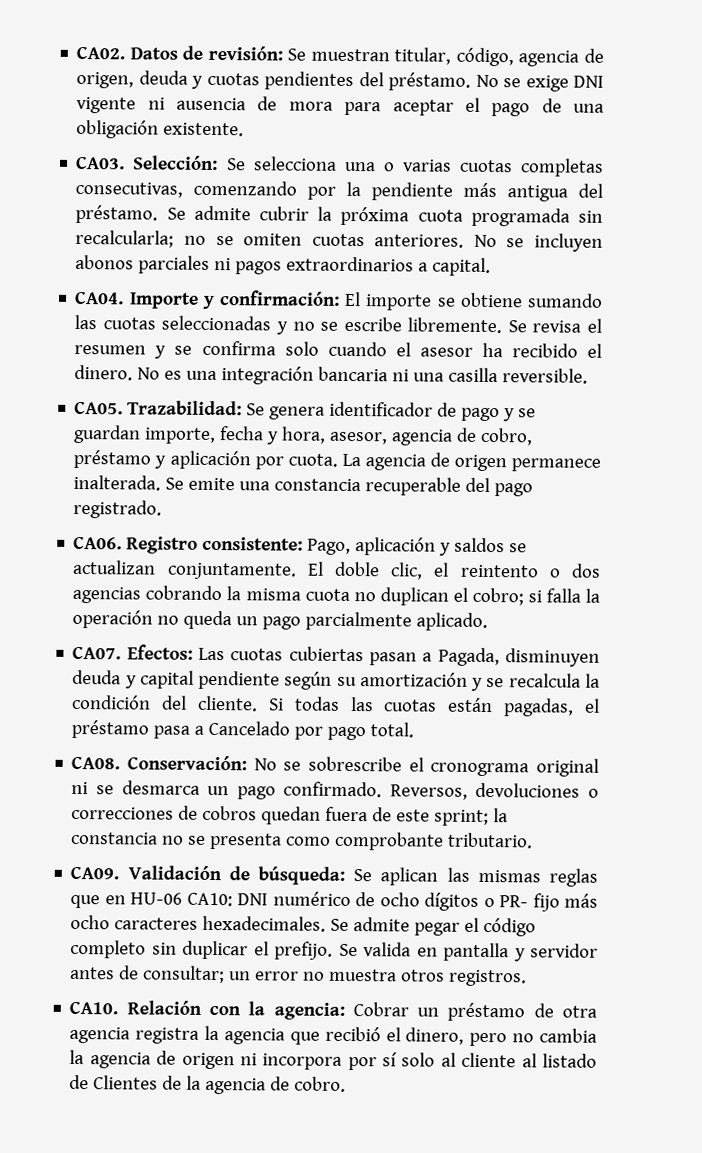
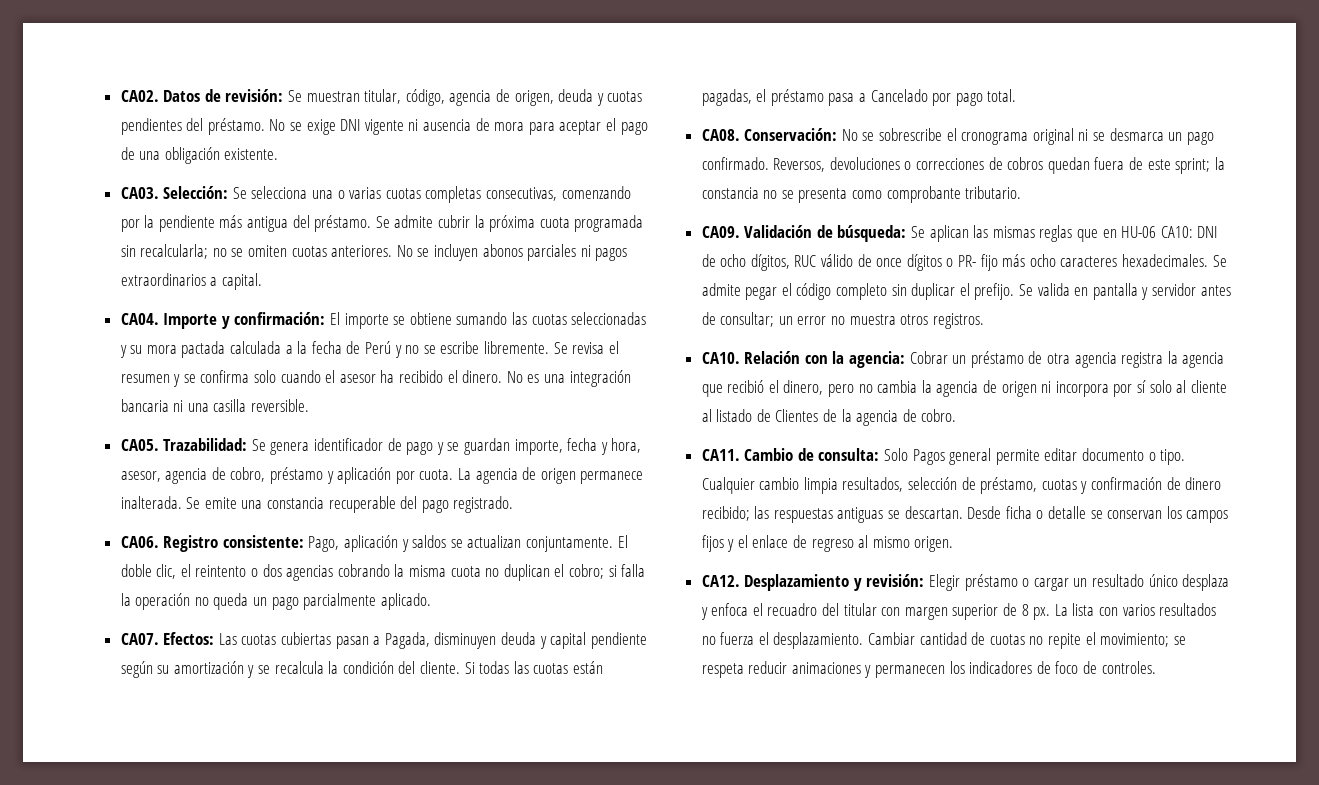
- Importe y confirmación: El importe se obtiene sumando las cuotas seleccionadas y no se escribe libremente.
+ Importe y confirmación: El importe se obtiene sumando las cuotas seleccionadas y su mora pactada calculada a la fecha de Perú y no se escribe libremente.
- Validación de búsqueda: Se aplican las mismas reglas que en HU-06 CA10: DNI numérico de ocho dígitos o PR- fijo más ocho caracteres hexadecimales.
+ Validación de búsqueda: Se aplican las mismas reglas que en HU-06 CA10: DNI de ocho dígitos, RUC válido de once dígitos o PR- fijo más ocho caracteres hexadecimales.
+ CA11. Cambio de consulta: Solo Pagos general permite editar documento o tipo. Cualquier cambio limpia resultados, selección de préstamo, cuotas y confirmación de dinero recibido; las respuestas antiguas se descartan. Desde ficha o detalle se conservan los campos fijos y el enlace de regreso al mismo origen.
+ CA12. Desplazamiento y revisión: Elegir préstamo o cargar un resultado único desplaza y enfoca el recuadro del titular con margen superior de 8 px. La lista con varios resultados no fuerza el desplazamiento. Cambiar cantidad de cuotas no repite el movimiento; se respeta reducir animaciones y permanecen los indicadores de foco de controles.

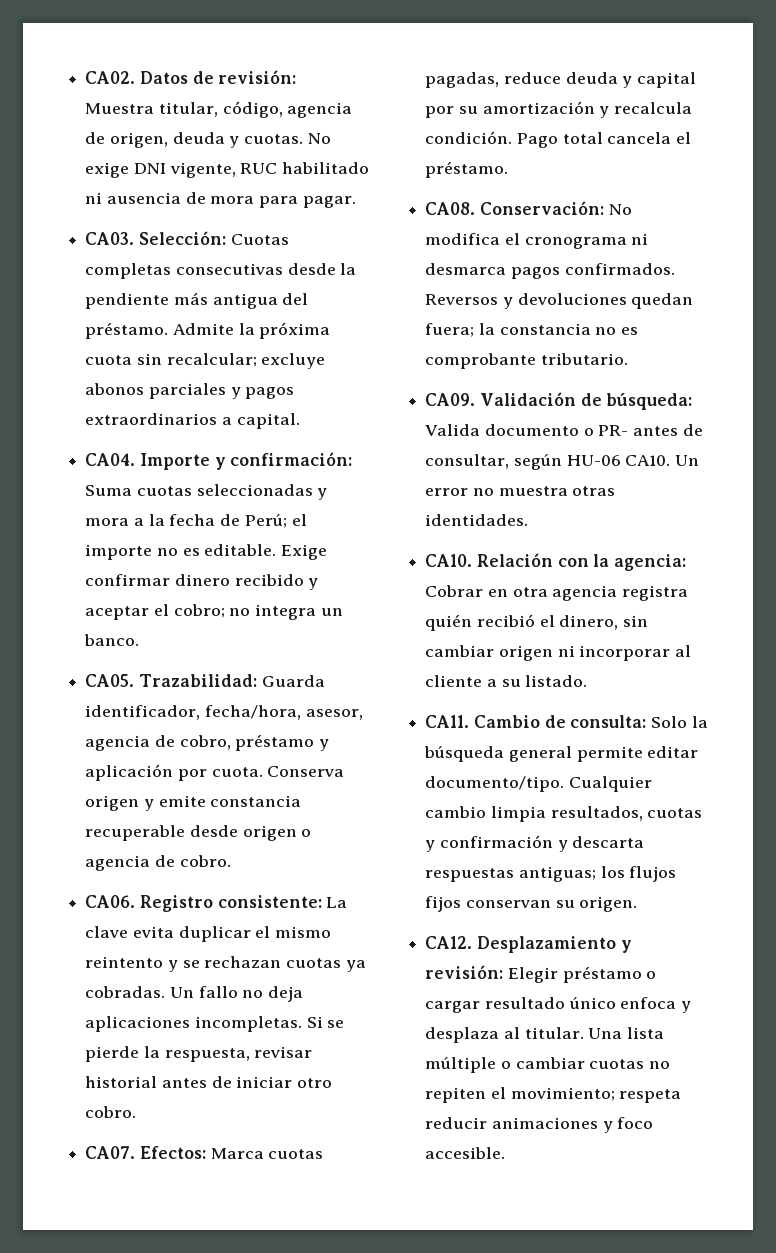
- Datos de revisión: Se muestran titular, código, agencia de origen, deuda y cuotas pendientes del préstamo. No se exige DNI vigente ni ausencia de mora para aceptar el pago de una obligación existente.
- CA03. Selección: Se selecciona una o varias cuotas completas consecutivas, comenzando por la pendiente más antigua del préstamo.
+ Datos de revisión: Muestra titular, código, agencia de origen, deuda y cuotas. No exige DNI vigente, RUC habilitado ni ausencia de mora para pagar.
+ CA03. Selección: Cuotas completas consecutivas desde la pendiente más antigua del préstamo.
- Se admite cubrir la próxima cuota programada sin recalcularla; no se omiten cuotas anteriores. No se incluyen abonos parciales ni pagos extraordinarios a capital.
+ Admite la próxima cuota sin recalcular; excluye abonos parciales y pagos extraordinarios a capital.
- Importe y confirmación: El importe se obtiene sumando las cuotas seleccionadas y su mora pactada calculada a la fecha de Perú y no se escribe libremente. Se revisa el resumen y se confirma solo cuando el asesor ha recibido el dinero. No es una integración bancaria ni una casilla reversible.
- CA05. Trazabilidad: Se genera identificador de pago y se guardan importe, fecha y hora, asesor, agencia de cobro, préstamo y aplicación por cuota.
+ Importe y confirmación: Suma cuotas seleccionadas y mora a la fecha de Perú; el importe no es editable. Exige confirmar dinero recibido y aceptar el cobro; no integra un banco.
+ CA05. Trazabilidad: Guarda identificador, fecha/hora, asesor, agencia de cobro, préstamo y aplicación por cuota.
- La agencia de origen permanece inalterada. Se emite una constancia recuperable del pago registrado.
- CA06. Registro consistente: Pago, aplicación y saldos se actualizan conjuntamente. El doble clic, el reintento o dos agencias cobrando la misma cuota no duplican el cobro; si falla la operación no queda un pago parcialmente aplicado.
- CA07. Efectos: Las cuotas cubiertas pasan a Pagada, disminuyen deuda y capital pendiente según su amortización y se recalcula la condición del cliente. Si todas las cuotas están pagadas, el préstamo pasa a Cancelado por pago total.
- CA08. Conservación: No se sobrescribe el cronograma original ni se desmarca un pago confirmado. Reversos, devoluciones o correcciones de cobros quedan fuera de este sprint; la constancia no se presenta como comprobante tributario.
+ Conserva origen y emite constancia recuperable desde origen o agencia de cobro.
+ CA06. Registro consistente: La clave evita duplicar el mismo reintento y se rechazan cuotas ya cobradas. Un fallo no deja aplicaciones incompletas. Si se pierde la respuesta, revisar historial antes de iniciar otro cobro.
+ CA07. Efectos: Marca cuotas pagadas, reduce deuda y capital por su amortización y recalcula condición. Pago total cancela el préstamo.
+ CA08. Conservación: No modifica el cronograma ni desmarca pagos confirmados. Reversos y devoluciones quedan fuera; la constancia no es comprobante tributario.
- Validación de búsqueda: Se aplican las mismas reglas que en HU-06 CA10: DNI de ocho dígitos, RUC válido de once dígitos o PR- fijo más ocho caracteres hexadecimales. Se admite pegar el código completo sin duplicar el prefijo. Se valida en pantalla y servidor antes de consultar; un error no muestra otros registros.
+ Validación de búsqueda: Valida documento o PR- antes de consultar, según HU-06 CA10. Un error no muestra otras identidades.
- Relación con la agencia: Cobrar un préstamo de otra agencia registra la agencia que recibió el dinero, pero no cambia la agencia de origen ni incorpora por sí solo al cliente al listado de Clientes de la agencia de cobro.
+ Relación con la agencia: Cobrar en otra agencia registra quién recibió el dinero, sin cambiar origen ni incorporar al cliente a su listado.
- Cambio de consulta: Solo Pagos general permite editar documento o tipo.
+ Cambio de consulta: Solo la búsqueda general permite editar documento/tipo.
- Cualquier cambio limpia resultados, selección de préstamo, cuotas y confirmación de dinero recibido; las respuestas antiguas se descartan. Desde ficha o detalle se conservan los campos fijos y el enlace de regreso al mismo origen.
+ Cualquier cambio limpia resultados, cuotas y confirmación y descarta respuestas antiguas; los flujos fijos conservan su origen.
- Desplazamiento y revisión: Elegir préstamo o cargar un resultado único desplaza y enfoca el recuadro del titular con margen superior de 8 px. La lista con varios resultados no fuerza el desplazamiento. Cambiar cantidad de cuotas no repite el movimiento; se respeta reducir animaciones y permanecen los indicadores de foco de controles.
+ Desplazamiento y revisión: Elegir préstamo o cargar resultado único enfoca y desplaza al titular. Una lista múltiple o cambiar cuotas no repiten el movimiento; respeta reducir animaciones y foco accesible.

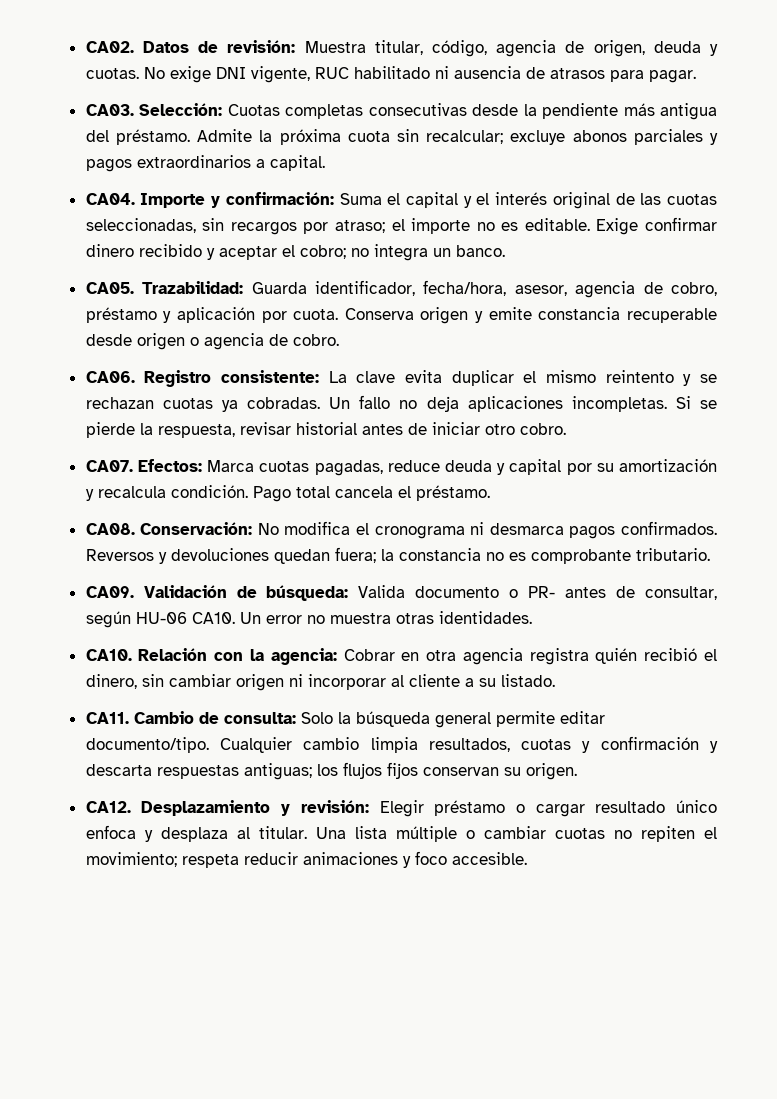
- No exige DNI vigente, RUC habilitado ni ausencia de mora para pagar.
+ No exige DNI vigente, RUC habilitado ni ausencia de atrasos para pagar.
- Importe y confirmación: Suma cuotas seleccionadas y mora a la fecha de Perú; el importe no es editable.
+ Importe y confirmación: Suma el capital y el interés original de las cuotas seleccionadas, sin recargos por atraso; el importe no es editable.

